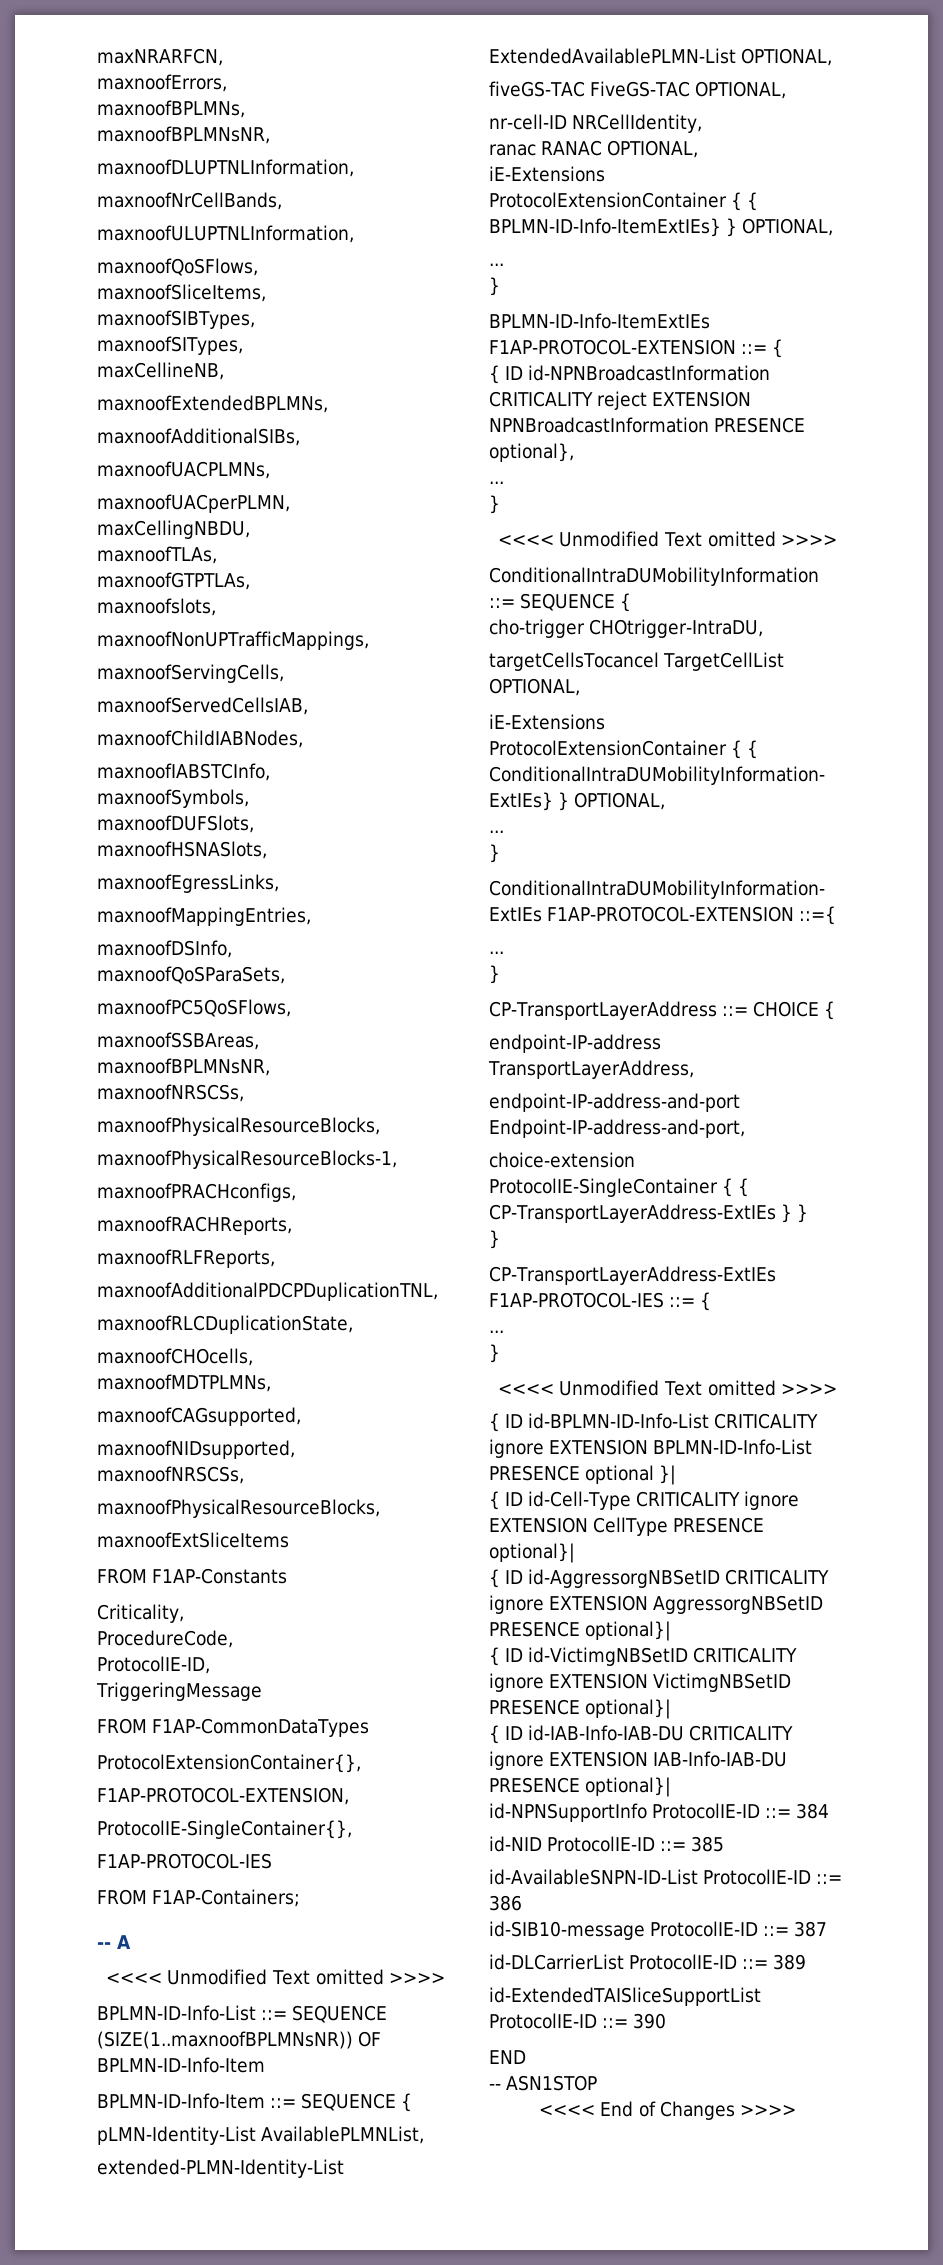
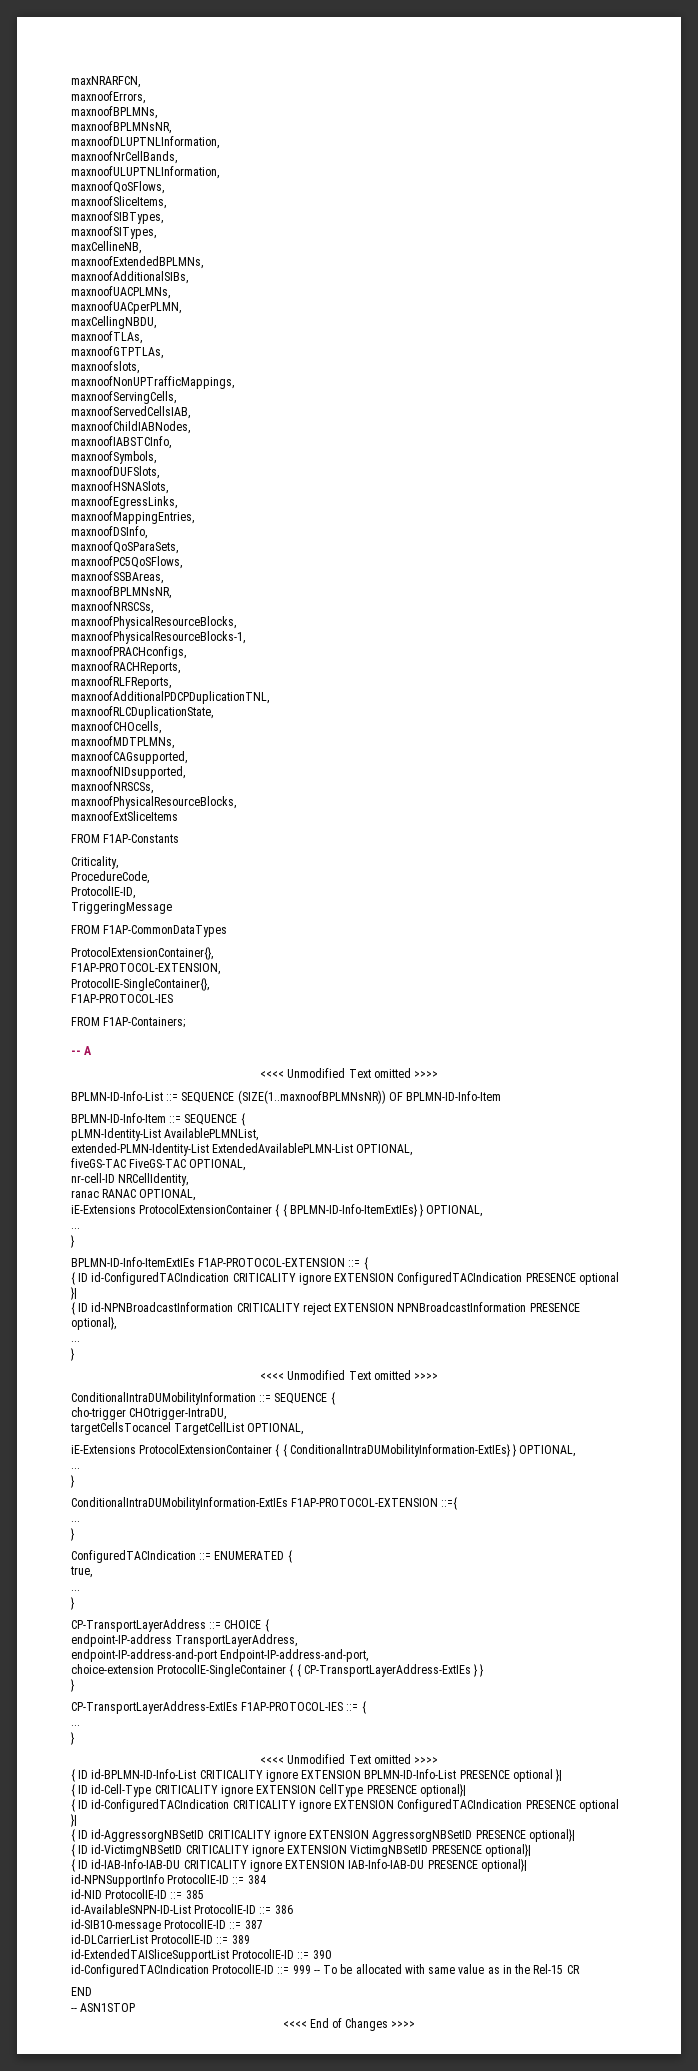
  BPLMN-ID-Info-ItemExtIEs F1AP-PROTOCOL-EXTENSION ::= {
+ { ID id-ConfiguredTACIndication CRITICALITY ignore EXTENSION ConfiguredTACIndication PRESENCE optional }|
+ ConfiguredTACIndication ::= ENUMERATED {
+ true,
+ ...
+ }
  { ID id-Cell-Type CRITICALITY ignore EXTENSION CellType PRESENCE optional}|
+ { ID id-ConfiguredTACIndication CRITICALITY ignore EXTENSION ConfiguredTACIndication PRESENCE optional }|
+ id-ConfiguredTACIndication ProtocolIE-ID ::= 999 -- To be allocated with same value as in the Rel-15 CR

